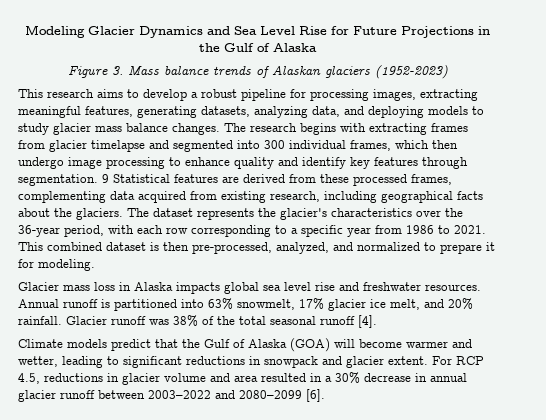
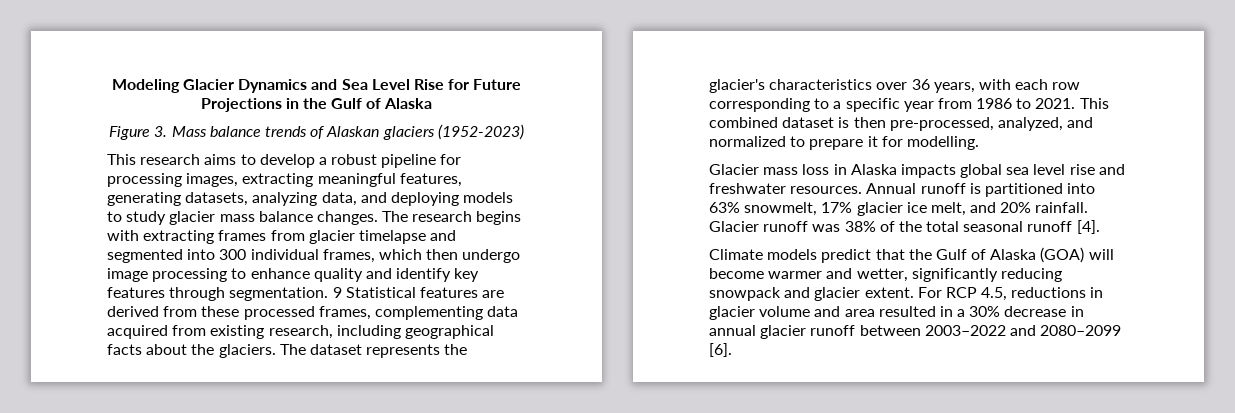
- The dataset represents the glacier's characteristics over the 36-year period, with each row corresponding to a specific year from 1986 to 2021.
+ The dataset represents the glacier's characteristics over 36 years, with each row corresponding to a specific year from 1986 to 2021.
- This combined dataset is then pre-processed, analyzed, and normalized to prepare it for modeling.
+ This combined dataset is then pre-processed, analyzed, and normalized to prepare it for modelling.
- Climate models predict that the Gulf of Alaska (GOA) will become warmer and wetter, leading to significant reductions in snowpack and glacier extent.
+ Climate models predict that the Gulf of Alaska (GOA) will become warmer and wetter, significantly reducing snowpack and glacier extent.

